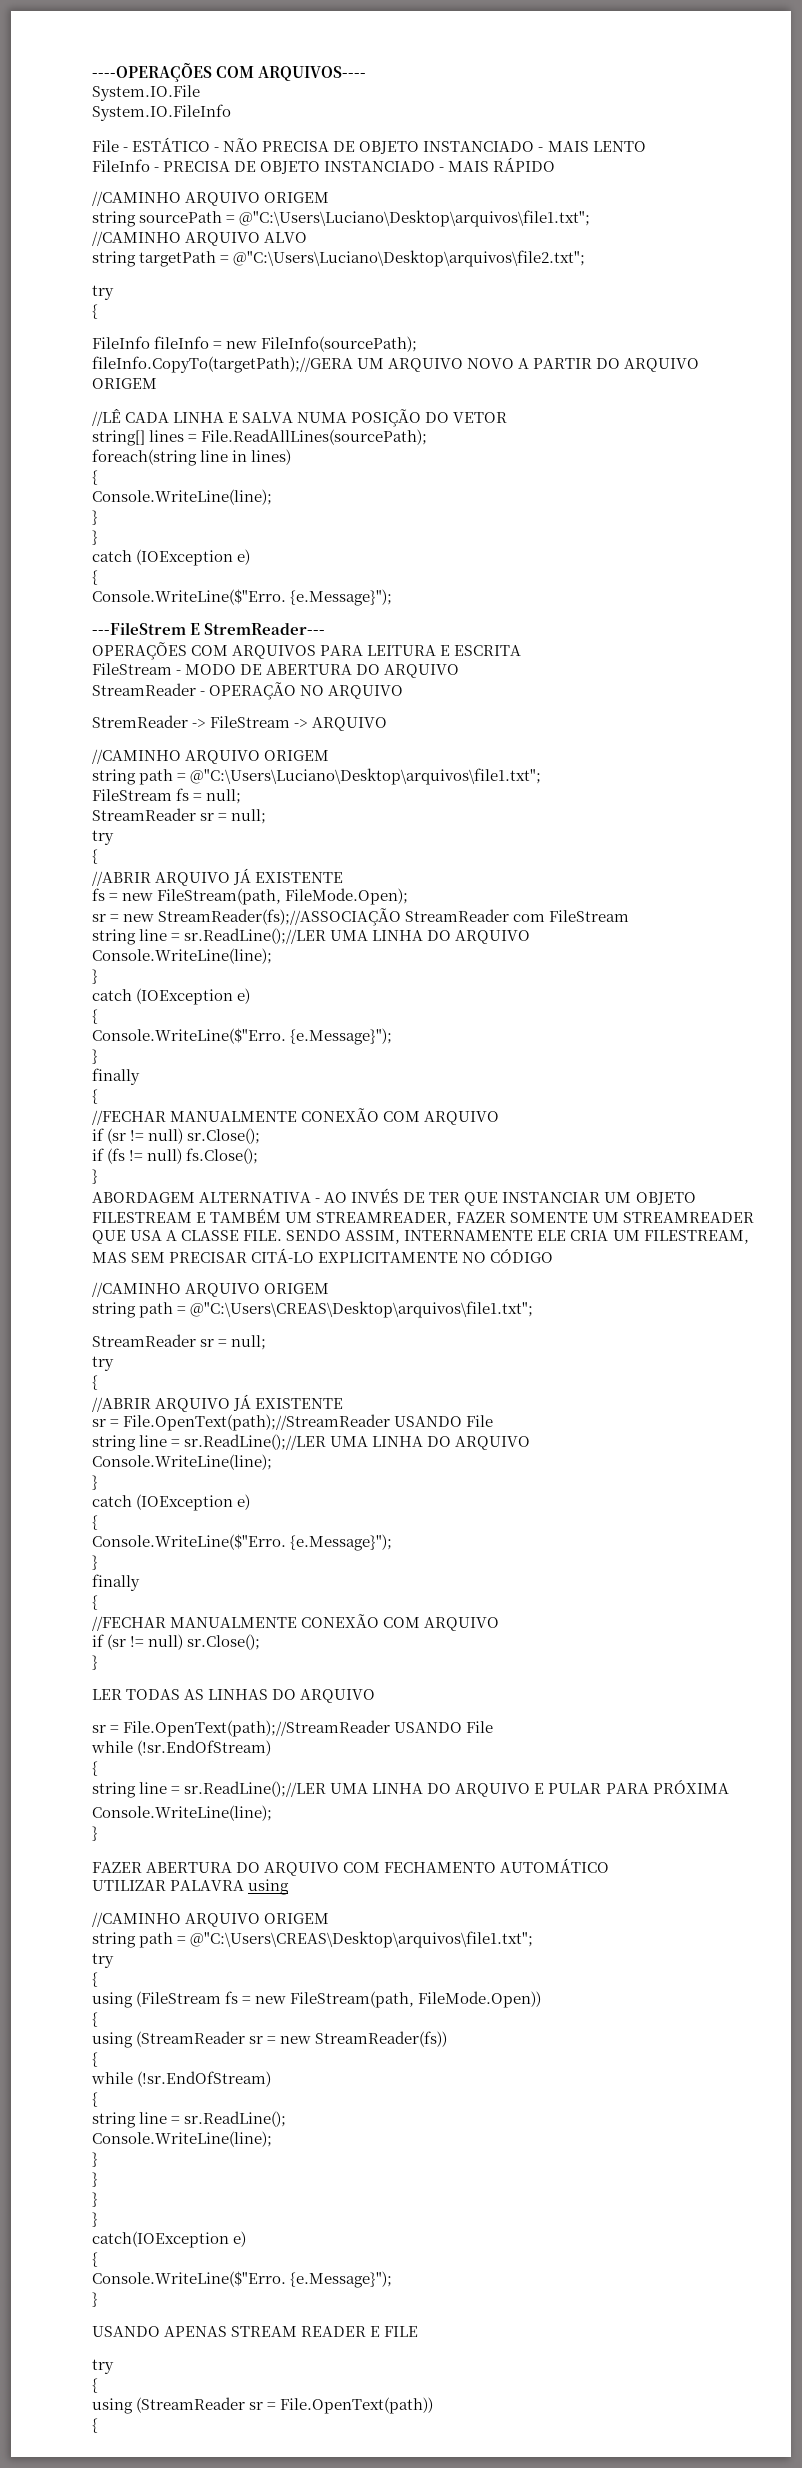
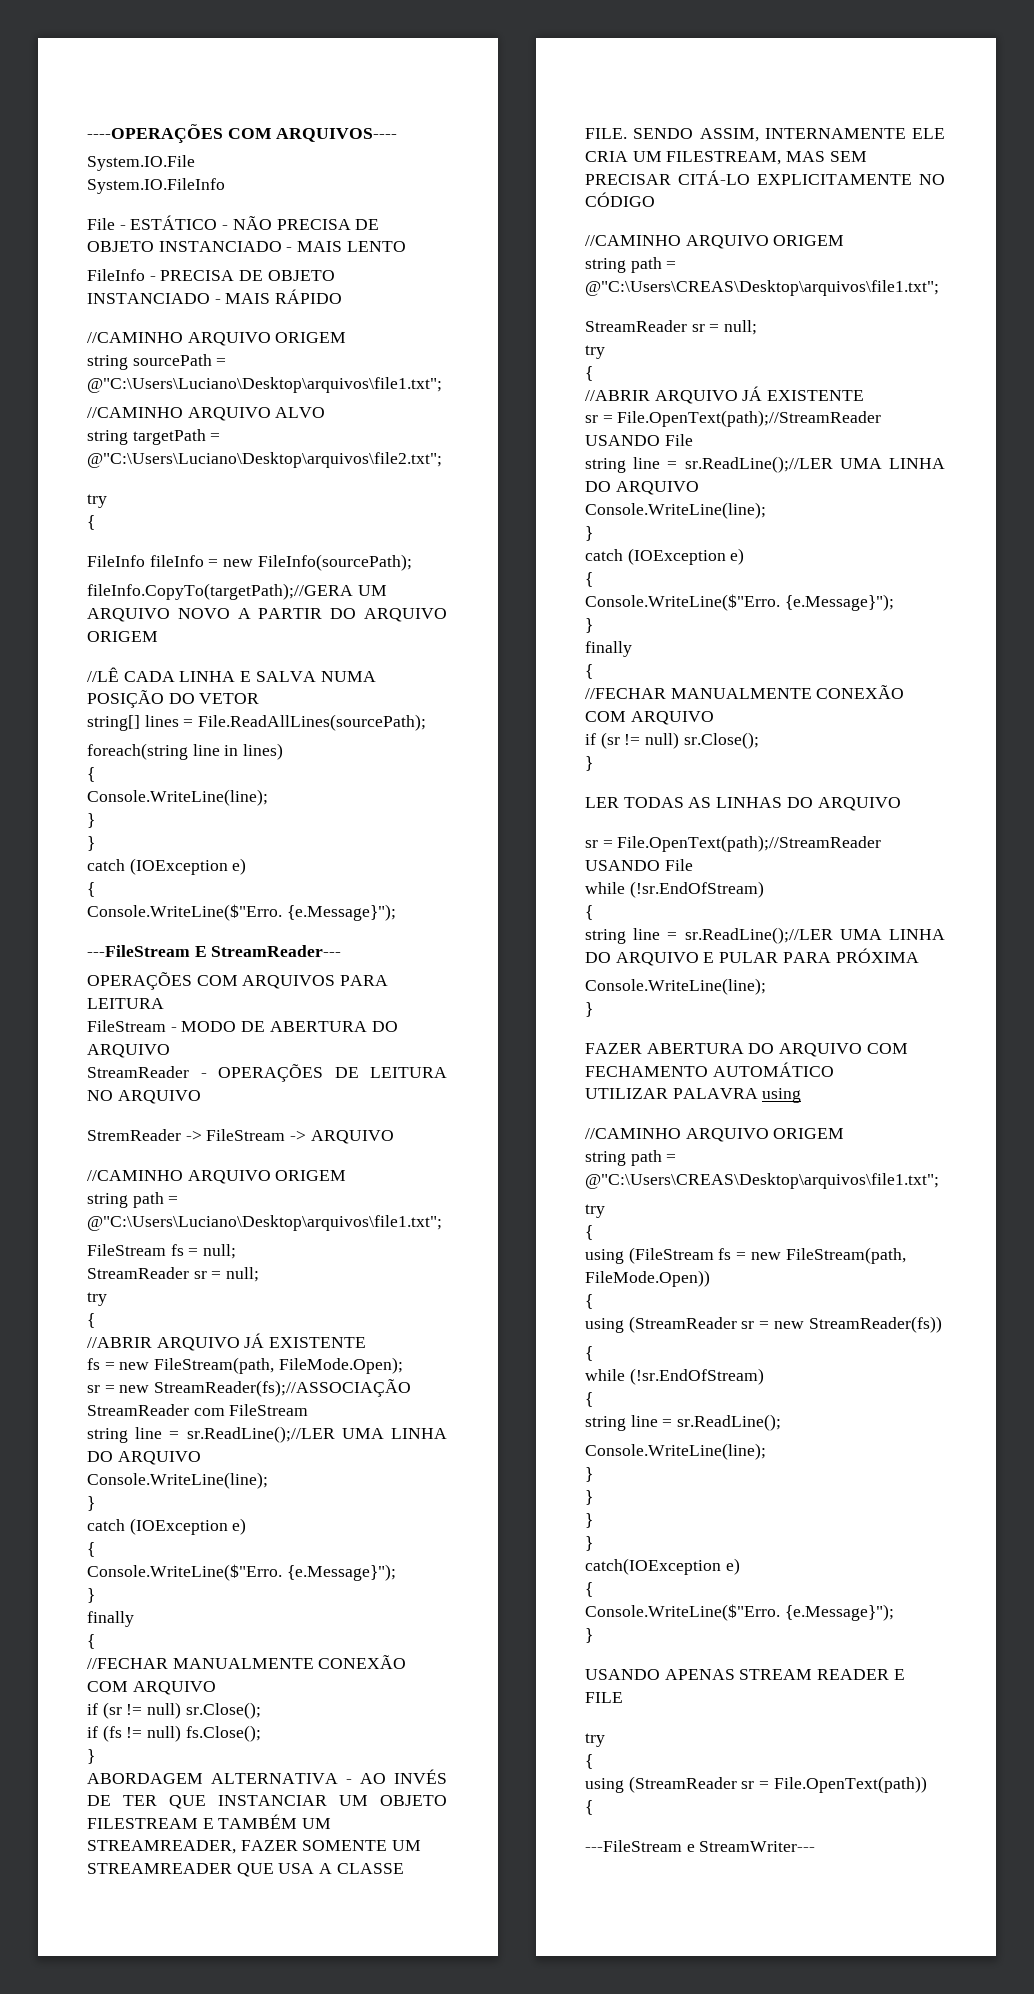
- ---FileStrem E StremReader---
+ ---FileStream E StreamReader---
- OPERAÇÕES COM ARQUIVOS PARA LEITURA E ESCRITA
+ OPERAÇÕES COM ARQUIVOS PARA LEITURA
- StreamReader - OPERAÇÃO NO ARQUIVO
+ StreamReader - OPERAÇÕES DE LEITURA NO ARQUIVO
+ ---FileStream e StreamWriter---

